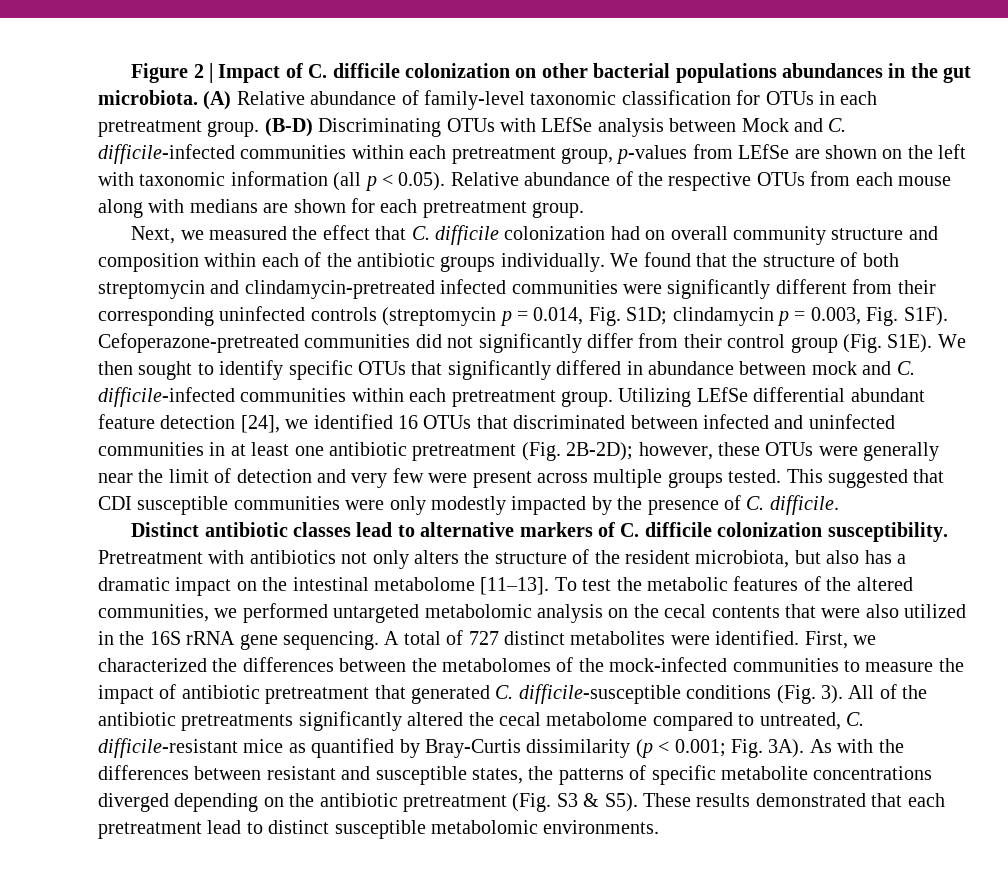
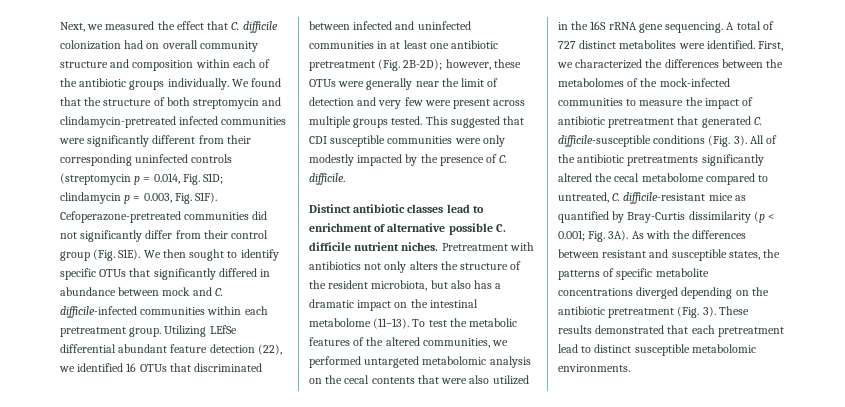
- Figure 2 | Impact of C. difficile colonization on other bacterial populations abundances in the gut microbiota. (A) Relative abundance of family-level taxonomic classification for OTUs in each pretreatment group. (B-D) Discriminating OTUs with LEfSe analysis between Mock and C. difficile-infected communities within each pretreatment group, p-values from LEfSe are shown on the left with taxonomic information (all p < 0.05). Relative abundance of the respective OTUs from each mouse along with medians are shown for each pretreatment group.
- Utilizing LEfSe differential abundant feature detection [24], we identified 16 OTUs that discriminated between infected and uninfected communities in at least one antibiotic pretreatment (Fig. 2B-2D); however, these OTUs were generally near the limit of detection and very few were present across multiple groups tested.
+ Utilizing LEfSe differential abundant feature detection (22), we identified 16 OTUs that discriminated between infected and uninfected communities in at least one antibiotic pretreatment (Fig. 2B-2D); however, these OTUs were generally near the limit of detection and very few were present across multiple groups tested.
- Distinct antibiotic classes lead to alternative markers of C. difficile colonization susceptibility.
+ Distinct antibiotic classes lead to enrichment of alternative possible C. difficile nutrient niches.
- Pretreatment with antibiotics not only alters the structure of the resident microbiota, but also has a dramatic impact on the intestinal metabolome [11–13].
+ Pretreatment with antibiotics not only alters the structure of the resident microbiota, but also has a dramatic impact on the intestinal metabolome (11–13).
- As with the differences between resistant and susceptible states, the patterns of specific metabolite concentrations diverged depending on the antibiotic pretreatment (Fig. S3 & S5). These results demonstrated that each pretreatment lead to distinct susceptible metabolomic environments.
+ As with the differences between resistant and susceptible states, the patterns of specific metabolite concentrations diverged depending on the antibiotic pretreatment (Fig. 3). These results demonstrated that each pretreatment lead to distinct susceptible metabolomic environments.

